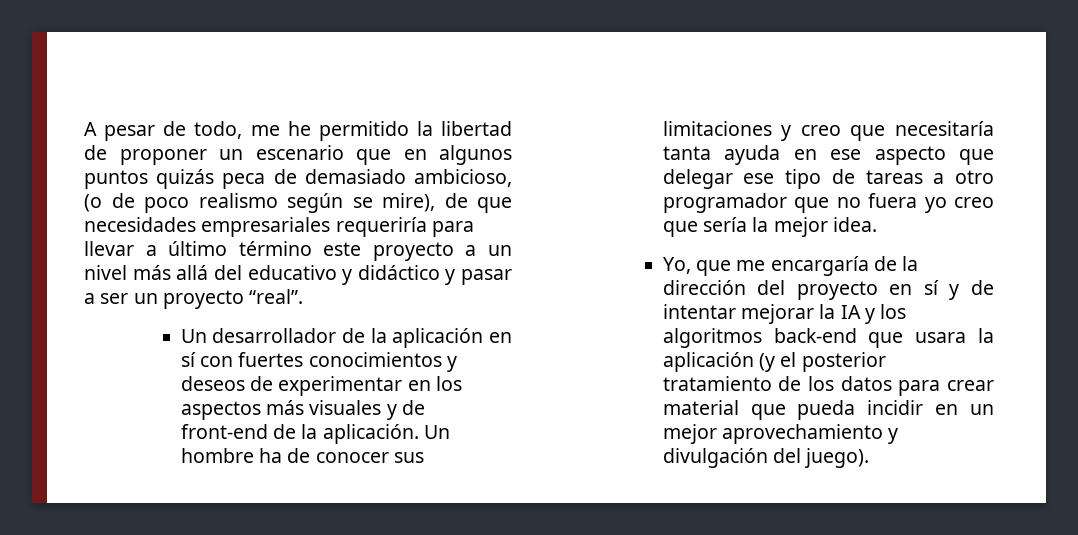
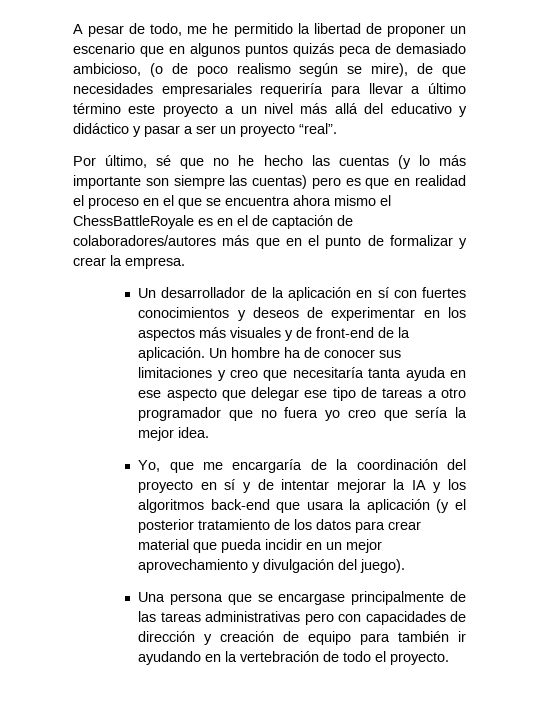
+ Por último, sé que no he hecho las cuentas (y lo más importante son siempre las cuentas) pero es que en realidad el proceso en el que se encuentra ahora mismo el ChessBattleRoyale es en el de captación de colaboradores/autores más que en el punto de formalizar y crear la empresa.
- Yo, que me encargaría de la dirección del proyecto en sí y de intentar mejorar la IA y los algoritmos back-end que usara la aplicación (y el posterior tratamiento de los datos para crear material que pueda incidir en un mejor aprovechamiento y divulgación del juego).
+ Yo, que me encargaría de la coordinación del proyecto en sí y de intentar mejorar la IA y los algoritmos back-end que usara la aplicación (y el posterior tratamiento de los datos para crear material que pueda incidir en un mejor aprovechamiento y divulgación del juego).
+ Una persona que se encargase principalmente de las tareas administrativas pero con capacidades de dirección y creación de equipo para también ir ayudando en la vertebración de todo el proyecto.

